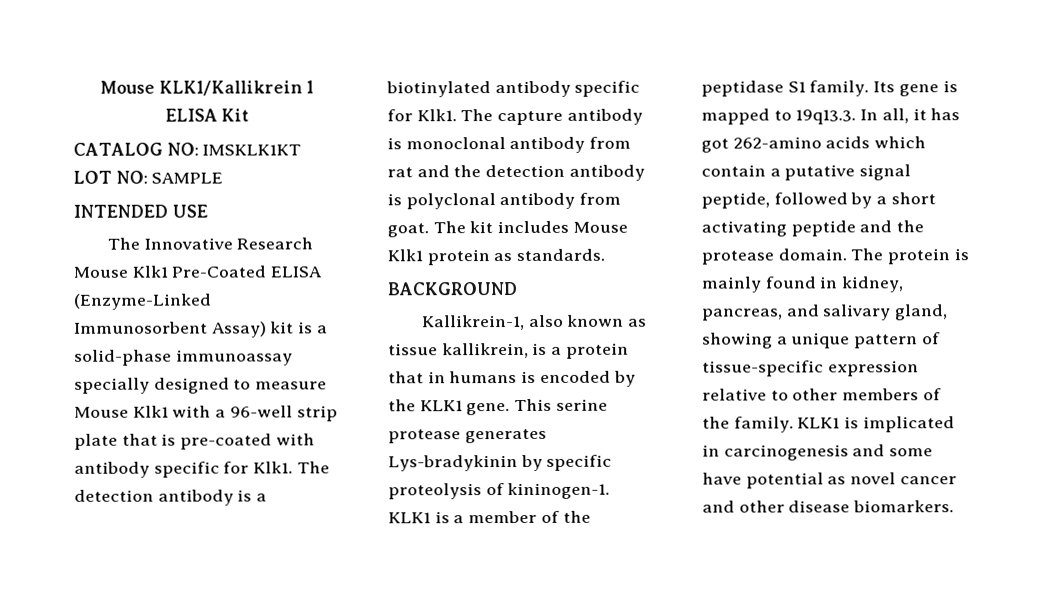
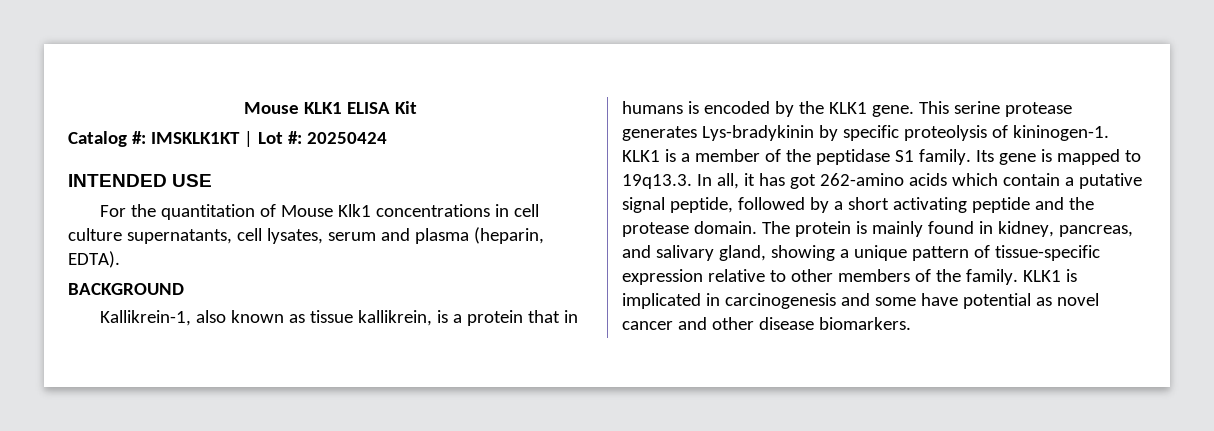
- Mouse KLK1/Kallikrein 1 ELISA Kit
+ Mouse KLK1 ELISA Kit
- CATALOG NO: IMSKLK1KT LOT NO: SAMPLE
+ Catalog #: IMSKLK1KT | Lot #: 20250424
  INTENDED USE
- The Innovative Research Mouse Klk1 Pre-Coated ELISA (Enzyme-Linked Immunosorbent Assay) kit is a solid-phase immunoassay specially designed to measure Mouse Klk1 with a 96-well strip plate that is pre-coated with antibody specific for Klk1. The detection antibody is a biotinylated antibody specific for Klk1. The capture antibody is monoclonal antibody from rat and the detection antibody is polyclonal antibody from goat. The kit includes Mouse Klk1 protein as standards.
+ For the quantitation of Mouse Klk1 concentrations in cell culture supernatants, cell lysates, serum and plasma (heparin, EDTA).

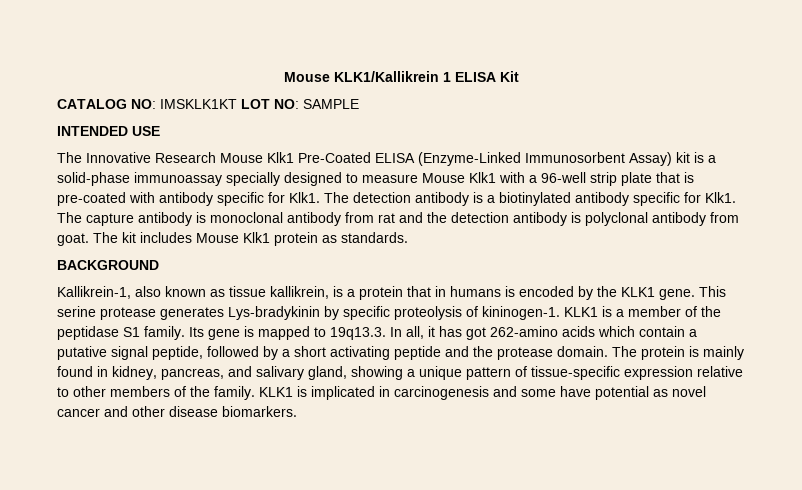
- Mouse KLK1 ELISA Kit
+ Mouse KLK1/Kallikrein 1 ELISA Kit
- Catalog #: IMSKLK1KT | Lot #: 20250424
+ CATALOG NO: IMSKLK1KT LOT NO: SAMPLE
  INTENDED USE
- For the quantitation of Mouse Klk1 concentrations in cell culture supernatants, cell lysates, serum and plasma (heparin, EDTA).
+ The Innovative Research Mouse Klk1 Pre-Coated ELISA (Enzyme-Linked Immunosorbent Assay) kit is a solid-phase immunoassay specially designed to measure Mouse Klk1 with a 96-well strip plate that is pre-coated with antibody specific for Klk1. The detection antibody is a biotinylated antibody specific for Klk1. The capture antibody is monoclonal antibody from rat and the detection antibody is polyclonal antibody from goat. The kit includes Mouse Klk1 protein as standards.

